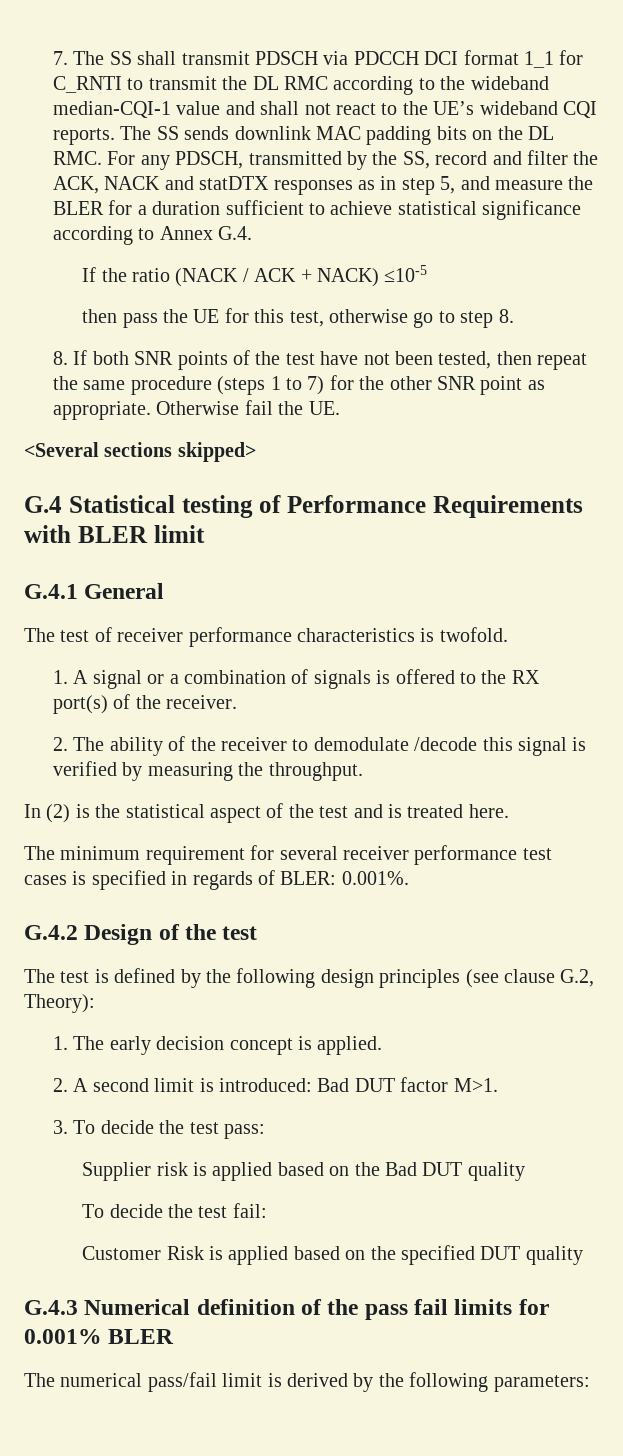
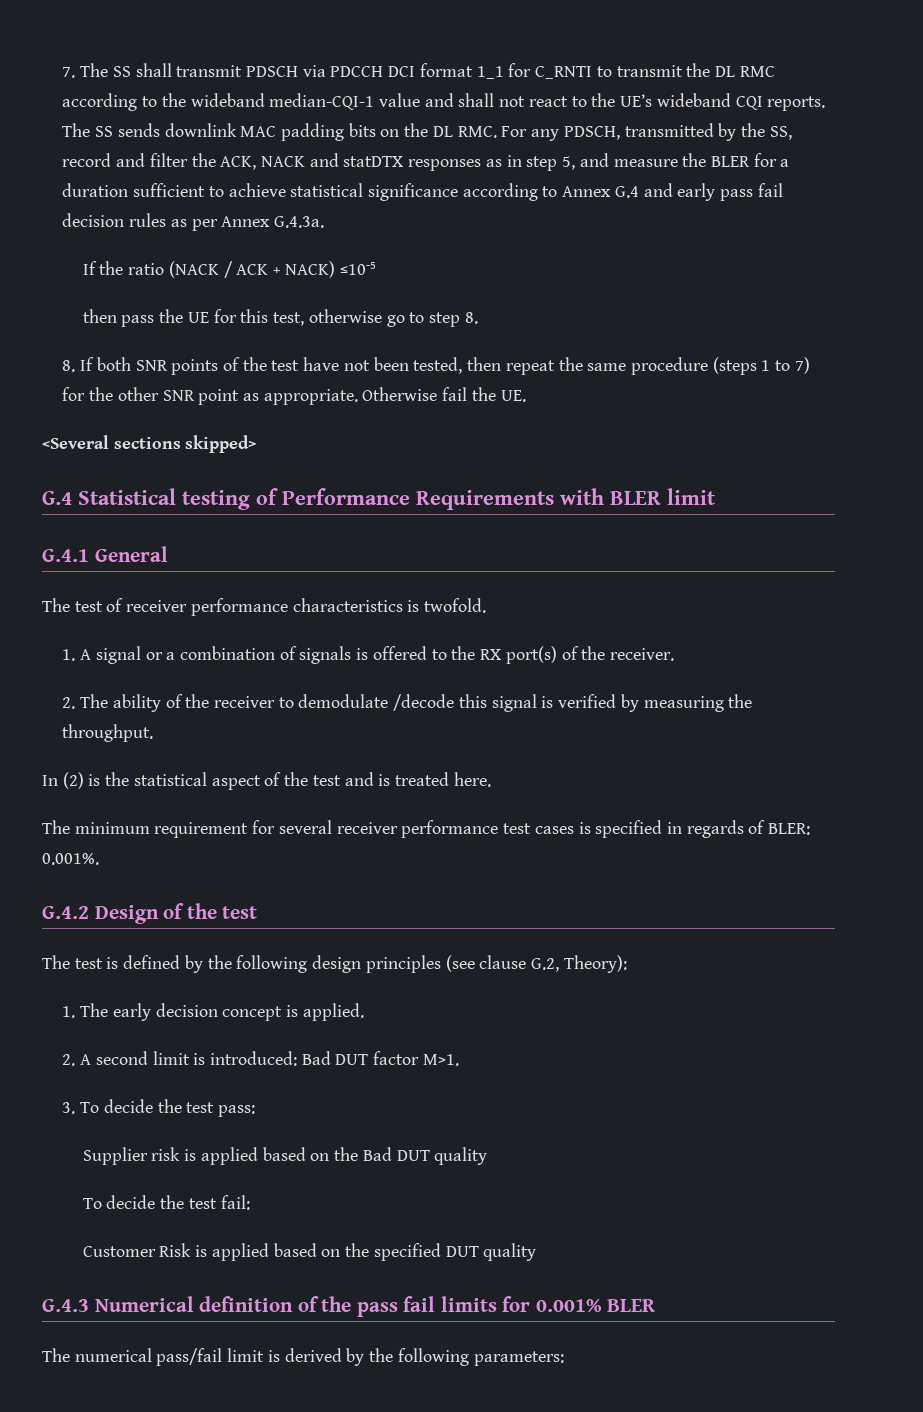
- The SS sends downlink MAC padding bits on the DL RMC. For any PDSCH, transmitted by the SS, record and filter the ACK, NACK and statDTX responses as in step 5, and measure the BLER for a duration sufficient to achieve statistical significance according to Annex G.4.
+ The SS sends downlink MAC padding bits on the DL RMC. For any PDSCH, transmitted by the SS, record and filter the ACK, NACK and statDTX responses as in step 5, and measure the BLER for a duration sufficient to achieve statistical significance according to Annex G.4 and early pass fail decision rules as per Annex G.4.3a.

